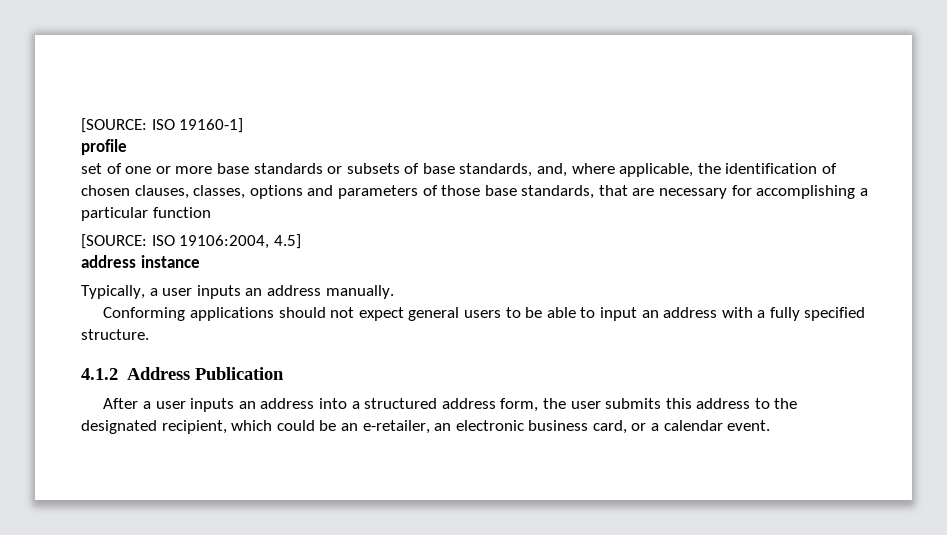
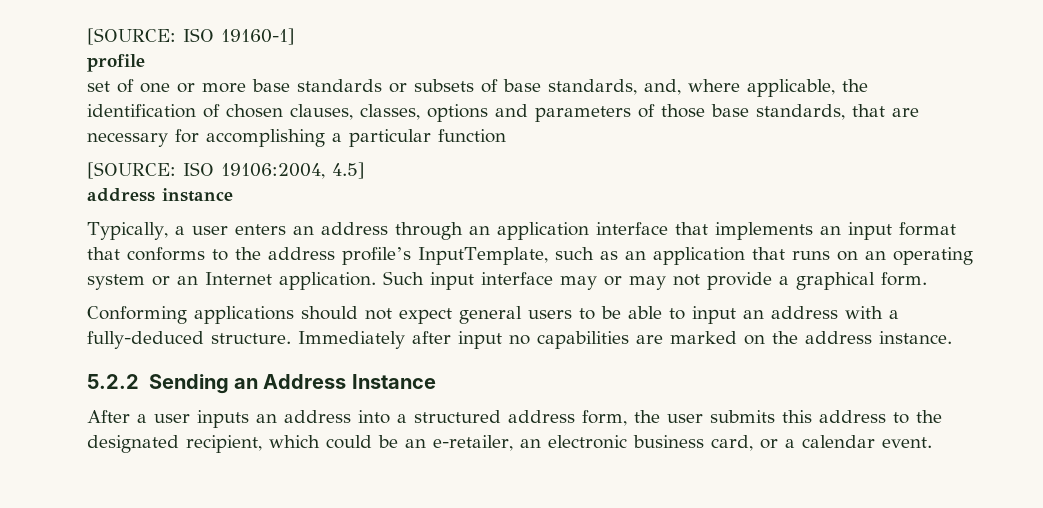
- Typically, a user inputs an address manually.
+ Typically, a user enters an address through an application interface that implements an input format that conforms to the address profile’s InputTemplate, such as an application that runs on an operating system or an Internet application. Such input interface may or may not provide a graphical form.
- Conforming applications should not expect general users to be able to input an address with a fully specified structure.
- 4.1.2 Address Publication
+ Conforming applications should not expect general users to be able to input an address with a fully-deduced structure. Immediately after input no capabilities are marked on the address instance.
+ 5.2.2 Sending an Address Instance

